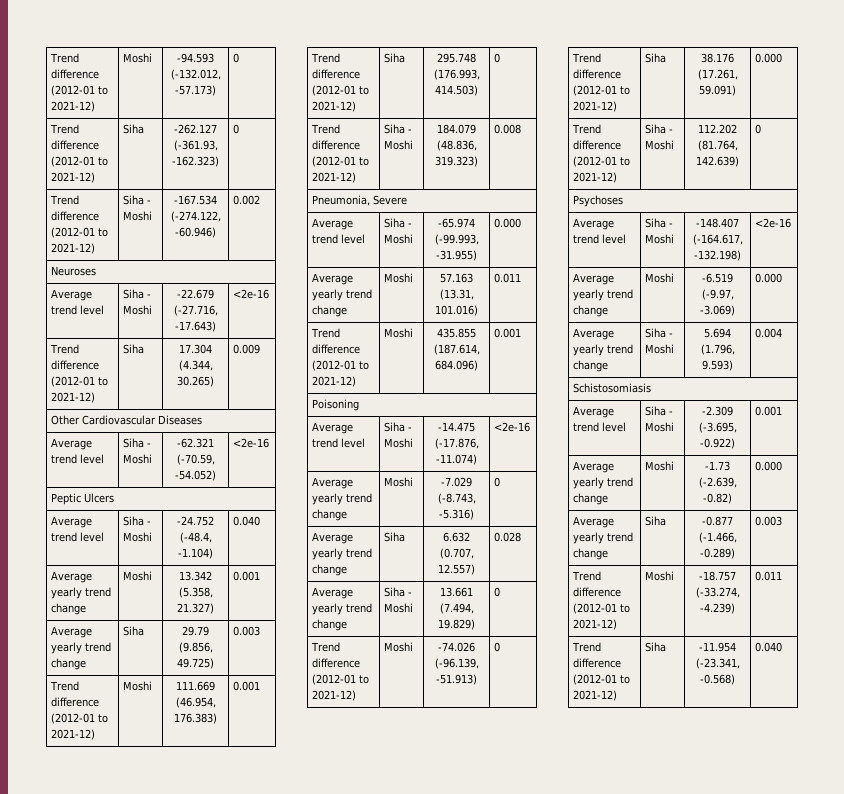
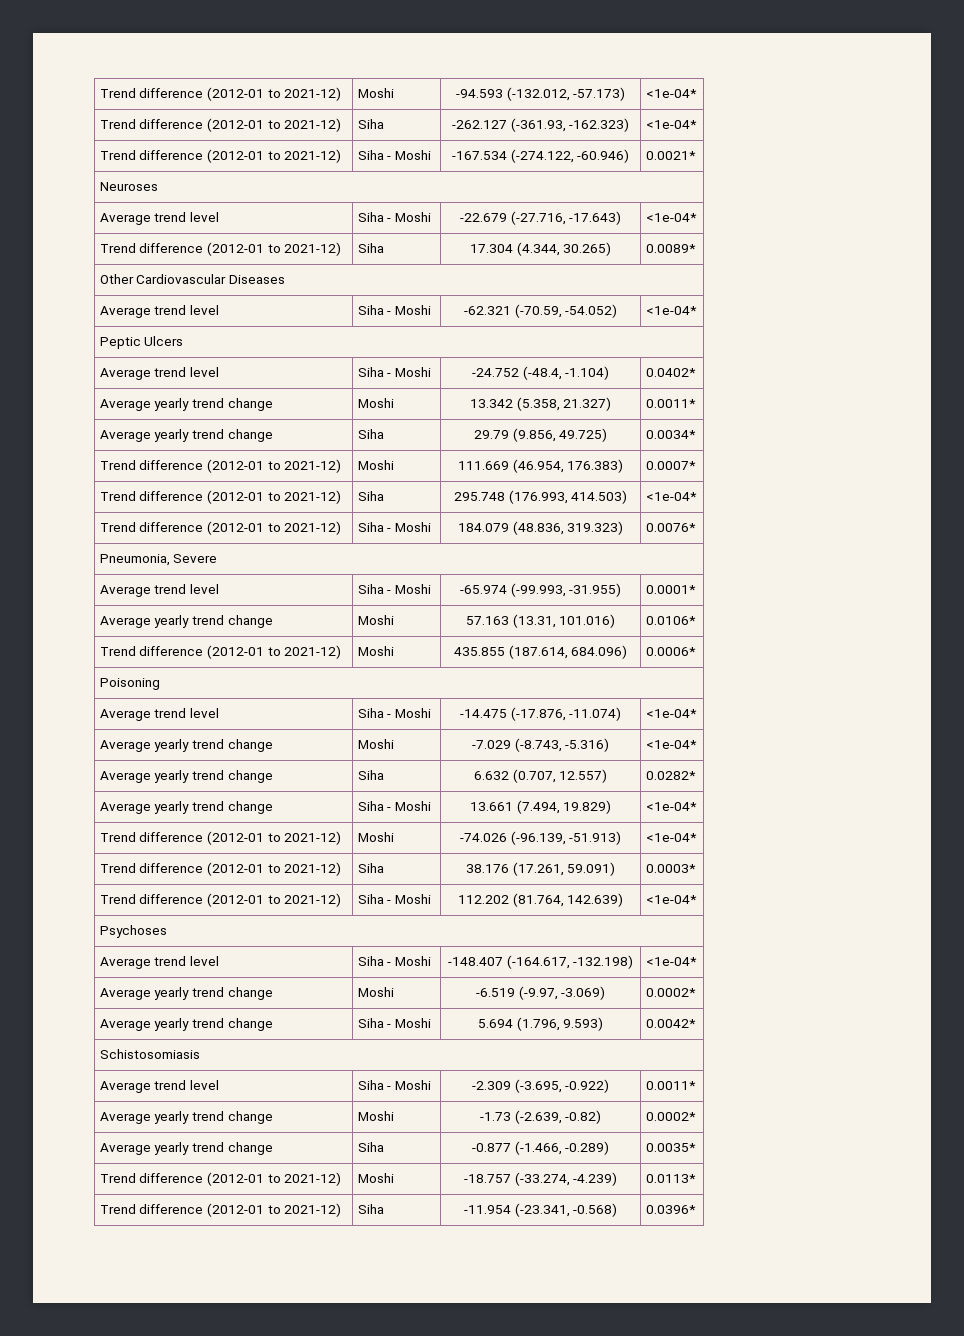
- Trend difference (2012-01 to 2021-12) | Moshi | -94.593 (-132.012, -57.173) | 0
+ Trend difference (2012-01 to 2021-12) | Moshi | -94.593 (-132.012, -57.173) | <1e-04*
- Trend difference (2012-01 to 2021-12) | Siha | -262.127 (-361.93, -162.323) | 0
+ Trend difference (2012-01 to 2021-12) | Siha | -262.127 (-361.93, -162.323) | <1e-04*
- Trend difference (2012-01 to 2021-12) | Siha - Moshi | -167.534 (-274.122, -60.946) | 0.002
+ Trend difference (2012-01 to 2021-12) | Siha - Moshi | -167.534 (-274.122, -60.946) | 0.0021*
- Average trend level | Siha - Moshi | -22.679 (-27.716, -17.643) | <2e-16
+ Average trend level | Siha - Moshi | -22.679 (-27.716, -17.643) | <1e-04*
- Trend difference (2012-01 to 2021-12) | Siha | 17.304 (4.344, 30.265) | 0.009
+ Trend difference (2012-01 to 2021-12) | Siha | 17.304 (4.344, 30.265) | 0.0089*
- Average trend level | Siha - Moshi | -62.321 (-70.59, -54.052) | <2e-16
+ Average trend level | Siha - Moshi | -62.321 (-70.59, -54.052) | <1e-04*
- Average trend level | Siha - Moshi | -24.752 (-48.4, -1.104) | 0.040
+ Average trend level | Siha - Moshi | -24.752 (-48.4, -1.104) | 0.0402*
- Average yearly trend change | Moshi | 13.342 (5.358, 21.327) | 0.001
+ Average yearly trend change | Moshi | 13.342 (5.358, 21.327) | 0.0011*
- Average yearly trend change | Siha | 29.79 (9.856, 49.725) | 0.003
+ Average yearly trend change | Siha | 29.79 (9.856, 49.725) | 0.0034*
- Trend difference (2012-01 to 2021-12) | Moshi | 111.669 (46.954, 176.383) | 0.001
+ Trend difference (2012-01 to 2021-12) | Moshi | 111.669 (46.954, 176.383) | 0.0007*
- Trend difference (2012-01 to 2021-12) | Siha | 295.748 (176.993, 414.503) | 0
+ Trend difference (2012-01 to 2021-12) | Siha | 295.748 (176.993, 414.503) | <1e-04*
- Trend difference (2012-01 to 2021-12) | Siha - Moshi | 184.079 (48.836, 319.323) | 0.008
+ Trend difference (2012-01 to 2021-12) | Siha - Moshi | 184.079 (48.836, 319.323) | 0.0076*
- Average trend level | Siha - Moshi | -65.974 (-99.993, -31.955) | 0.000
+ Average trend level | Siha - Moshi | -65.974 (-99.993, -31.955) | 0.0001*
- Average yearly trend change | Moshi | 57.163 (13.31, 101.016) | 0.011
+ Average yearly trend change | Moshi | 57.163 (13.31, 101.016) | 0.0106*
- Trend difference (2012-01 to 2021-12) | Moshi | 435.855 (187.614, 684.096) | 0.001
+ Trend difference (2012-01 to 2021-12) | Moshi | 435.855 (187.614, 684.096) | 0.0006*
- Average trend level | Siha - Moshi | -14.475 (-17.876, -11.074) | <2e-16
+ Average trend level | Siha - Moshi | -14.475 (-17.876, -11.074) | <1e-04*
- Average yearly trend change | Moshi | -7.029 (-8.743, -5.316) | 0
+ Average yearly trend change | Moshi | -7.029 (-8.743, -5.316) | <1e-04*
- Average yearly trend change | Siha | 6.632 (0.707, 12.557) | 0.028
+ Average yearly trend change | Siha | 6.632 (0.707, 12.557) | 0.0282*
- Average yearly trend change | Siha - Moshi | 13.661 (7.494, 19.829) | 0
+ Average yearly trend change | Siha - Moshi | 13.661 (7.494, 19.829) | <1e-04*
- Trend difference (2012-01 to 2021-12) | Moshi | -74.026 (-96.139, -51.913) | 0
+ Trend difference (2012-01 to 2021-12) | Moshi | -74.026 (-96.139, -51.913) | <1e-04*
- Trend difference (2012-01 to 2021-12) | Siha | 38.176 (17.261, 59.091) | 0.000
+ Trend difference (2012-01 to 2021-12) | Siha | 38.176 (17.261, 59.091) | 0.0003*
- Trend difference (2012-01 to 2021-12) | Siha - Moshi | 112.202 (81.764, 142.639) | 0
+ Trend difference (2012-01 to 2021-12) | Siha - Moshi | 112.202 (81.764, 142.639) | <1e-04*
- Average trend level | Siha - Moshi | -148.407 (-164.617, -132.198) | <2e-16
+ Average trend level | Siha - Moshi | -148.407 (-164.617, -132.198) | <1e-04*
- Average yearly trend change | Moshi | -6.519 (-9.97, -3.069) | 0.000
+ Average yearly trend change | Moshi | -6.519 (-9.97, -3.069) | 0.0002*
- Average yearly trend change | Siha - Moshi | 5.694 (1.796, 9.593) | 0.004
+ Average yearly trend change | Siha - Moshi | 5.694 (1.796, 9.593) | 0.0042*
- Average trend level | Siha - Moshi | -2.309 (-3.695, -0.922) | 0.001
+ Average trend level | Siha - Moshi | -2.309 (-3.695, -0.922) | 0.0011*
- Average yearly trend change | Moshi | -1.73 (-2.639, -0.82) | 0.000
+ Average yearly trend change | Moshi | -1.73 (-2.639, -0.82) | 0.0002*
- Average yearly trend change | Siha | -0.877 (-1.466, -0.289) | 0.003
+ Average yearly trend change | Siha | -0.877 (-1.466, -0.289) | 0.0035*
- Trend difference (2012-01 to 2021-12) | Moshi | -18.757 (-33.274, -4.239) | 0.011
+ Trend difference (2012-01 to 2021-12) | Moshi | -18.757 (-33.274, -4.239) | 0.0113*
- Trend difference (2012-01 to 2021-12) | Siha | -11.954 (-23.341, -0.568) | 0.040
+ Trend difference (2012-01 to 2021-12) | Siha | -11.954 (-23.341, -0.568) | 0.0396*

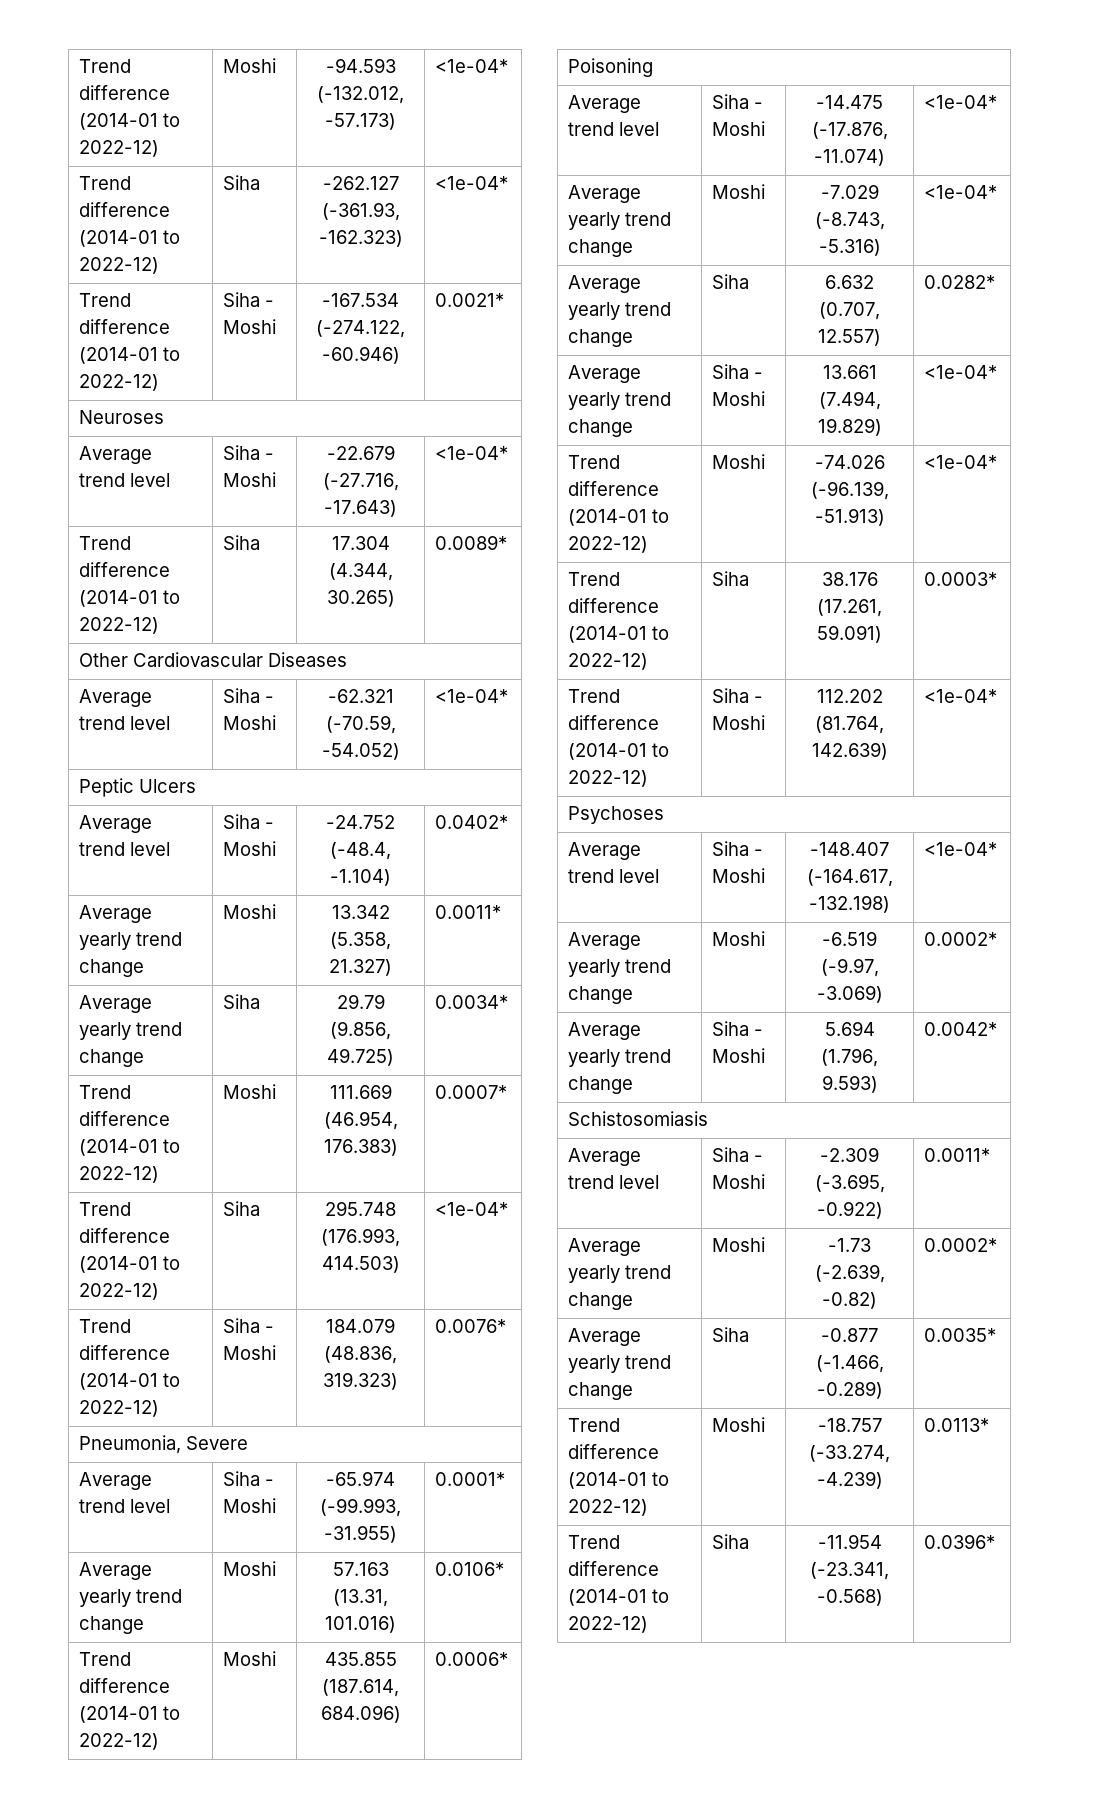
- Trend difference (2012-01 to 2021-12) | Moshi | -94.593 (-132.012, -57.173) | <1e-04*
+ Trend difference (2014-01 to 2022-12) | Moshi | -94.593 (-132.012, -57.173) | <1e-04*
- Trend difference (2012-01 to 2021-12) | Siha | -262.127 (-361.93, -162.323) | <1e-04*
+ Trend difference (2014-01 to 2022-12) | Siha | -262.127 (-361.93, -162.323) | <1e-04*
- Trend difference (2012-01 to 2021-12) | Siha - Moshi | -167.534 (-274.122, -60.946) | 0.0021*
+ Trend difference (2014-01 to 2022-12) | Siha - Moshi | -167.534 (-274.122, -60.946) | 0.0021*
- Trend difference (2012-01 to 2021-12) | Siha | 17.304 (4.344, 30.265) | 0.0089*
+ Trend difference (2014-01 to 2022-12) | Siha | 17.304 (4.344, 30.265) | 0.0089*
- Trend difference (2012-01 to 2021-12) | Moshi | 111.669 (46.954, 176.383) | 0.0007*
+ Trend difference (2014-01 to 2022-12) | Moshi | 111.669 (46.954, 176.383) | 0.0007*
- Trend difference (2012-01 to 2021-12) | Siha | 295.748 (176.993, 414.503) | <1e-04*
+ Trend difference (2014-01 to 2022-12) | Siha | 295.748 (176.993, 414.503) | <1e-04*
- Trend difference (2012-01 to 2021-12) | Siha - Moshi | 184.079 (48.836, 319.323) | 0.0076*
+ Trend difference (2014-01 to 2022-12) | Siha - Moshi | 184.079 (48.836, 319.323) | 0.0076*
- Trend difference (2012-01 to 2021-12) | Moshi | 435.855 (187.614, 684.096) | 0.0006*
+ Trend difference (2014-01 to 2022-12) | Moshi | 435.855 (187.614, 684.096) | 0.0006*
- Trend difference (2012-01 to 2021-12) | Moshi | -74.026 (-96.139, -51.913) | <1e-04*
+ Trend difference (2014-01 to 2022-12) | Moshi | -74.026 (-96.139, -51.913) | <1e-04*
- Trend difference (2012-01 to 2021-12) | Siha | 38.176 (17.261, 59.091) | 0.0003*
+ Trend difference (2014-01 to 2022-12) | Siha | 38.176 (17.261, 59.091) | 0.0003*
- Trend difference (2012-01 to 2021-12) | Siha - Moshi | 112.202 (81.764, 142.639) | <1e-04*
+ Trend difference (2014-01 to 2022-12) | Siha - Moshi | 112.202 (81.764, 142.639) | <1e-04*
- Trend difference (2012-01 to 2021-12) | Moshi | -18.757 (-33.274, -4.239) | 0.0113*
+ Trend difference (2014-01 to 2022-12) | Moshi | -18.757 (-33.274, -4.239) | 0.0113*
- Trend difference (2012-01 to 2021-12) | Siha | -11.954 (-23.341, -0.568) | 0.0396*
+ Trend difference (2014-01 to 2022-12) | Siha | -11.954 (-23.341, -0.568) | 0.0396*

